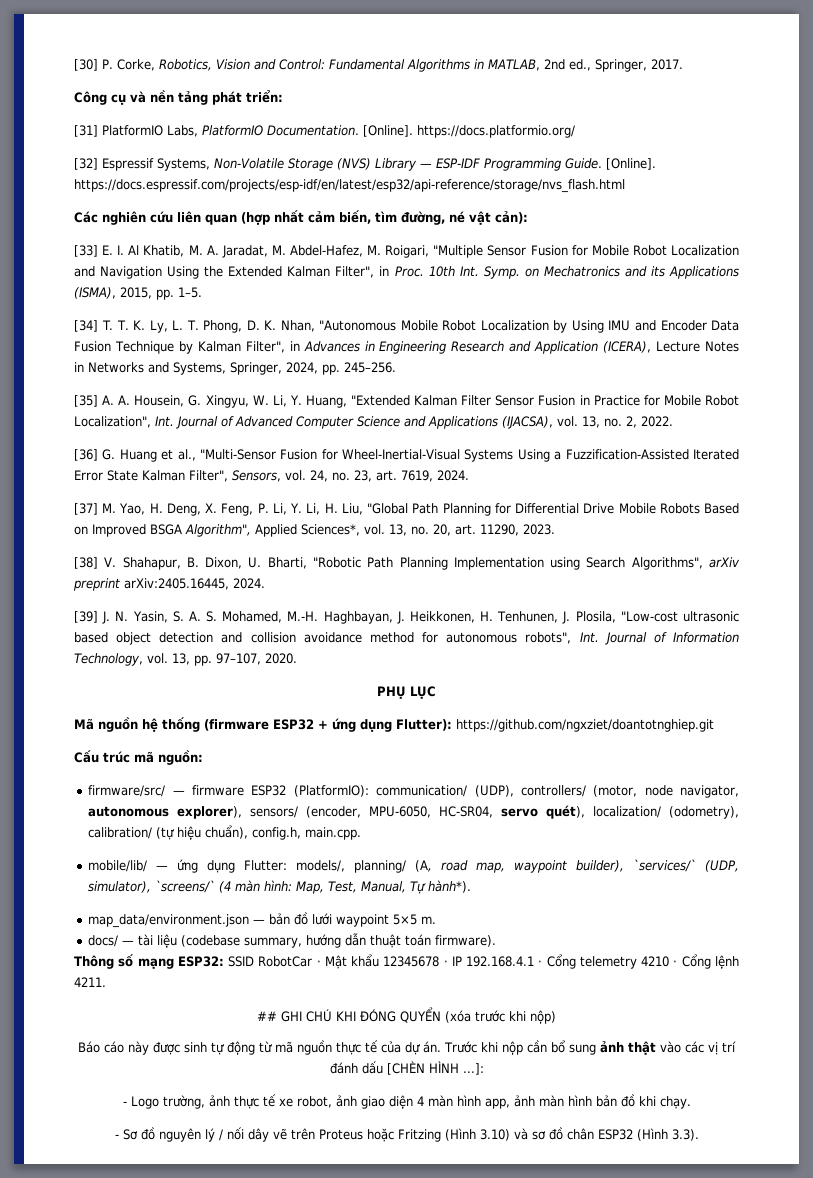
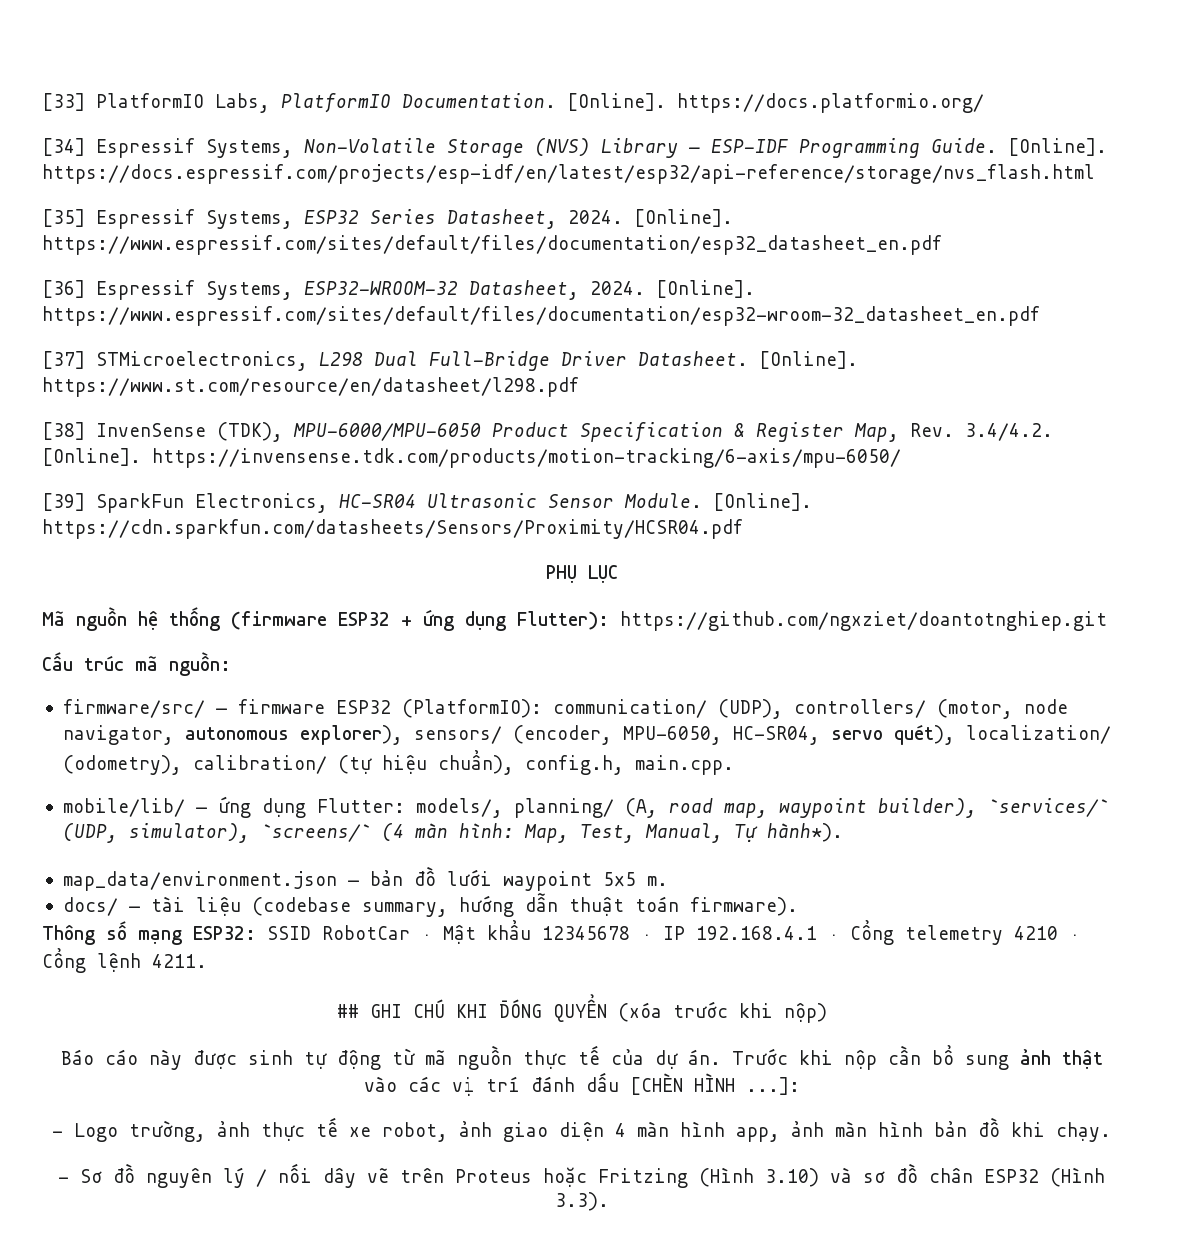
- [30] P. Corke, Robotics, Vision and Control: Fundamental Algorithms in MATLAB, 2nd ed., Springer, 2017.
- Công cụ và nền tảng phát triển:
- [31] PlatformIO Labs, PlatformIO Documentation.
+ [33] PlatformIO Labs, PlatformIO Documentation.
- [32] Espressif Systems, Non-Volatile Storage (NVS) Library — ESP-IDF Programming Guide.
+ [34] Espressif Systems, Non-Volatile Storage (NVS) Library — ESP-IDF Programming Guide.
- Các nghiên cứu liên quan (hợp nhất cảm biến, tìm đường, né vật cản):
- [33] E. I. Al Khatib, M. A. Jaradat, M. Abdel-Hafez, M. Roigari, "Multiple Sensor Fusion for Mobile Robot Localization and Navigation Using the Extended Kalman Filter", in Proc. 10th Int. Symp. on Mechatronics and its Applications (ISMA), 2015, pp. 1–5.
- [34] T. T. K. Ly, L. T. Phong, D. K. Nhan, "Autonomous Mobile Robot Localization by Using IMU and Encoder Data Fusion Technique by Kalman Filter", in Advances in Engineering Research and Application (ICERA), Lecture Notes in Networks and Systems, Springer, 2024, pp. 245–256.
- [35] A. A. Housein, G. Xingyu, W. Li, Y. Huang, "Extended Kalman Filter Sensor Fusion in Practice for Mobile Robot Localization", Int. Journal of Advanced Computer Science and Applications (IJACSA), vol. 13, no. 2, 2022.
- [36] G. Huang et al., "Multi-Sensor Fusion for Wheel-Inertial-Visual Systems Using a Fuzzification-Assisted Iterated Error State Kalman Filter", Sensors, vol. 24, no. 23, art. 7619, 2024.
+ [35] Espressif Systems, ESP32 Series Datasheet, 2024. [Online]. https://www.espressif.com/sites/default/files/documentation/esp32_datasheet_en.pdf
+ [36] Espressif Systems, ESP32-WROOM-32 Datasheet, 2024. [Online]. https://www.espressif.com/sites/default/files/documentation/esp32-wroom-32_datasheet_en.pdf
- [37] M. Yao, H. Deng, X. Feng, P. Li, Y. Li, H. Liu, "Global Path Planning for Differential Drive Mobile Robots Based on Improved BSGA Algorithm", Applied Sciences*, vol. 13, no. 20, art. 11290, 2023.
- [38] V. Shahapur, B. Dixon, U. Bharti, "Robotic Path Planning Implementation using Search Algorithms", arXiv preprint arXiv:2405.16445, 2024.
- [39] J. N. Yasin, S. A. S. Mohamed, M.-H. Haghbayan, J. Heikkonen, H. Tenhunen, J. Plosila, "Low-cost ultrasonic based object detection and collision avoidance method for autonomous robots", Int. Journal of Information Technology, vol. 13, pp. 97–107, 2020.
+ [37] STMicroelectronics, L298 Dual Full-Bridge Driver Datasheet. [Online]. https://www.st.com/resource/en/datasheet/l298.pdf
+ [38] InvenSense (TDK), MPU-6000/MPU-6050 Product Specification & Register Map, Rev. 3.4/4.2. [Online]. https://invensense.tdk.com/products/motion-tracking/6-axis/mpu-6050/
+ [39] SparkFun Electronics, HC-SR04 Ultrasonic Sensor Module. [Online]. https://cdn.sparkfun.com/datasheets/Sensors/Proximity/HCSR04.pdf

